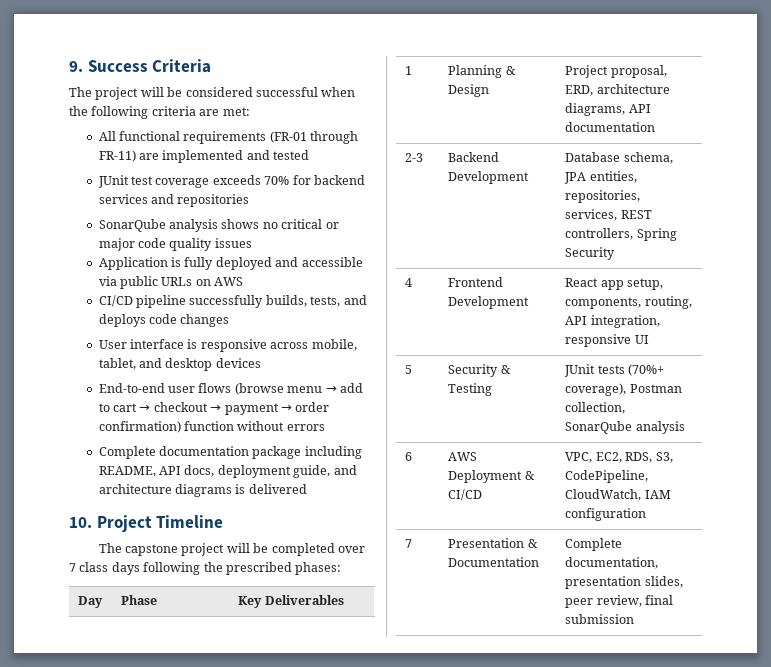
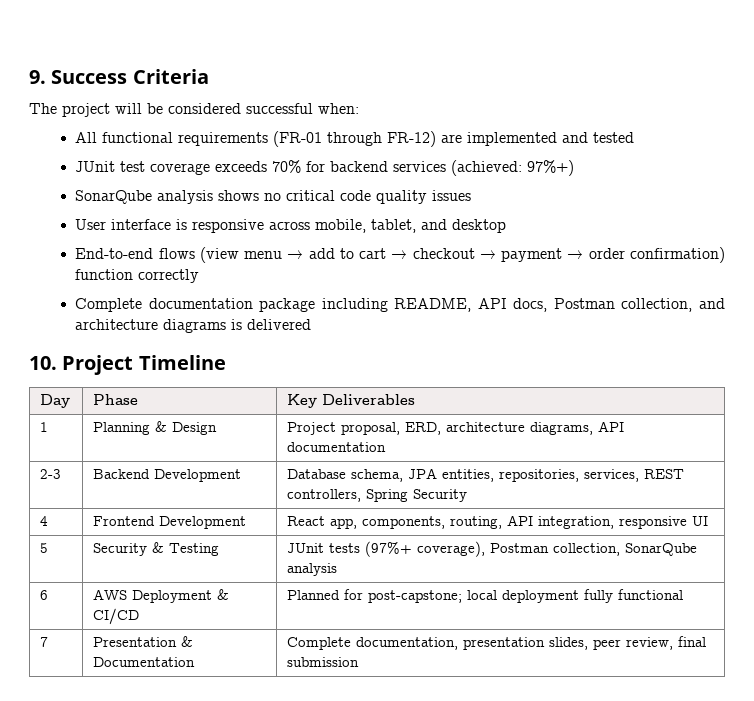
- The project will be considered successful when the following criteria are met:
+ The project will be considered successful when:
- All functional requirements (FR-01 through FR-11) are implemented and tested
+ All functional requirements (FR-01 through FR-12) are implemented and tested
- JUnit test coverage exceeds 70% for backend services and repositories
+ JUnit test coverage exceeds 70% for backend services (achieved: 97%+)
- SonarQube analysis shows no critical or major code quality issues
+ SonarQube analysis shows no critical code quality issues
- Application is fully deployed and accessible via public URLs on AWS
- CI/CD pipeline successfully builds, tests, and deploys code changes
- User interface is responsive across mobile, tablet, and desktop devices
+ User interface is responsive across mobile, tablet, and desktop
- End-to-end user flows (browse menu → add to cart → checkout → payment → order confirmation) function without errors
+ End-to-end flows (view menu → add to cart → checkout → payment → order confirmation) function correctly
- Complete documentation package including README, API docs, deployment guide, and architecture diagrams is delivered
+ Complete documentation package including README, API docs, Postman collection, and architecture diagrams is delivered
- The capstone project will be completed over 7 class days following the prescribed phases:
- 4 | Frontend Development | React app setup, components, routing, API integration, responsive UI
+ 4 | Frontend Development | React app, components, routing, API integration, responsive UI
- 5 | Security & Testing | JUnit tests (70%+ coverage), Postman collection, SonarQube analysis
+ 5 | Security & Testing | JUnit tests (97%+ coverage), Postman collection, SonarQube analysis
- 6 | AWS Deployment & CI/CD | VPC, EC2, RDS, S3, CodePipeline, CloudWatch, IAM configuration
+ 6 | AWS Deployment & CI/CD | Planned for post-capstone; local deployment fully functional

